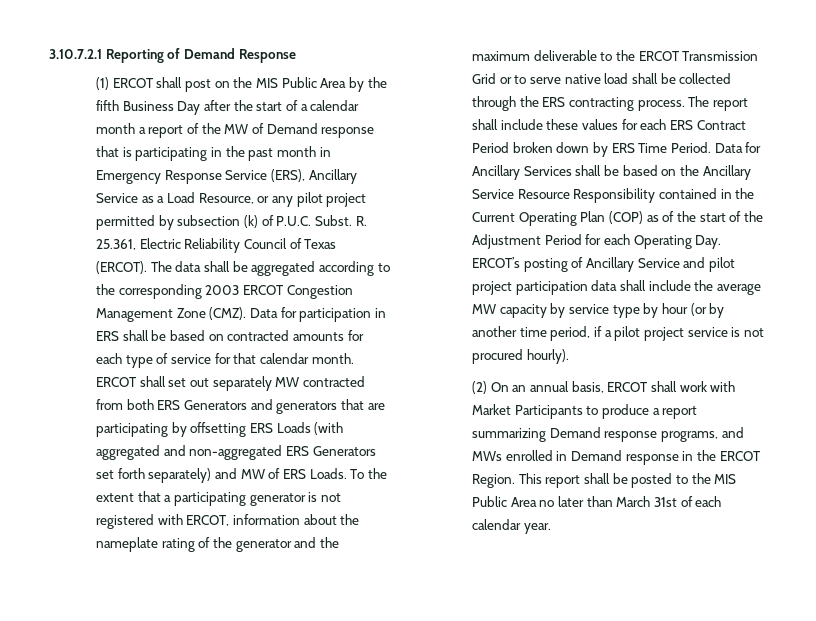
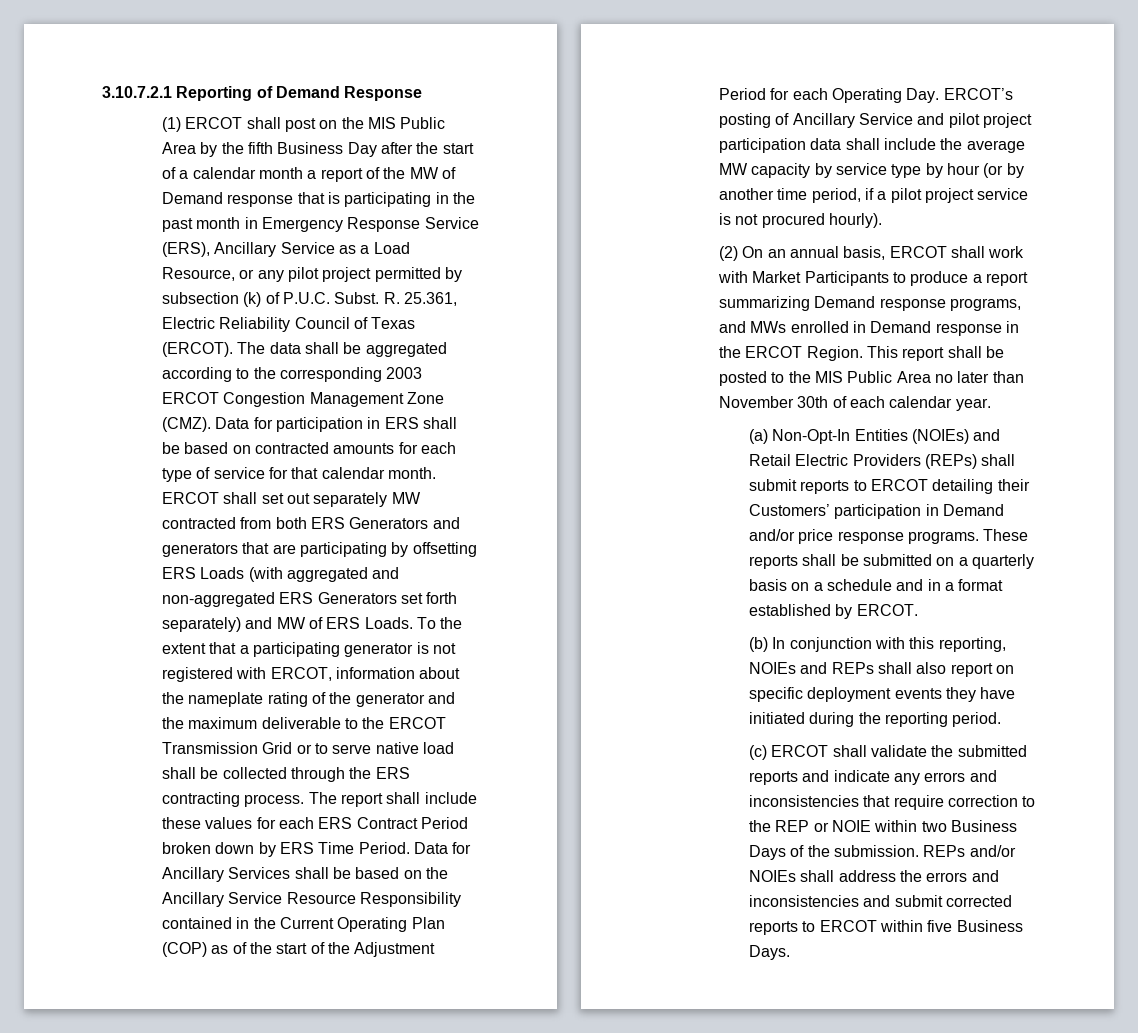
- This report shall be posted to the MIS Public Area no later than March 31st of each calendar year.
+ This report shall be posted to the MIS Public Area no later than November 30th of each calendar year.
+ (a) Non-Opt-In Entities (NOIEs) and Retail Electric Providers (REPs) shall submit reports to ERCOT detailing their Customers’ participation in Demand and/or price response programs. These reports shall be submitted on a quarterly basis on a schedule and in a format established by ERCOT.
+ (b) In conjunction with this reporting, NOIEs and REPs shall also report on specific deployment events they have initiated during the reporting period.
+ (c) ERCOT shall validate the submitted reports and indicate any errors and inconsistencies that require correction to the REP or NOIE within two Business Days of the submission. REPs and/or NOIEs shall address the errors and inconsistencies and submit corrected reports to ERCOT within five Business Days.

